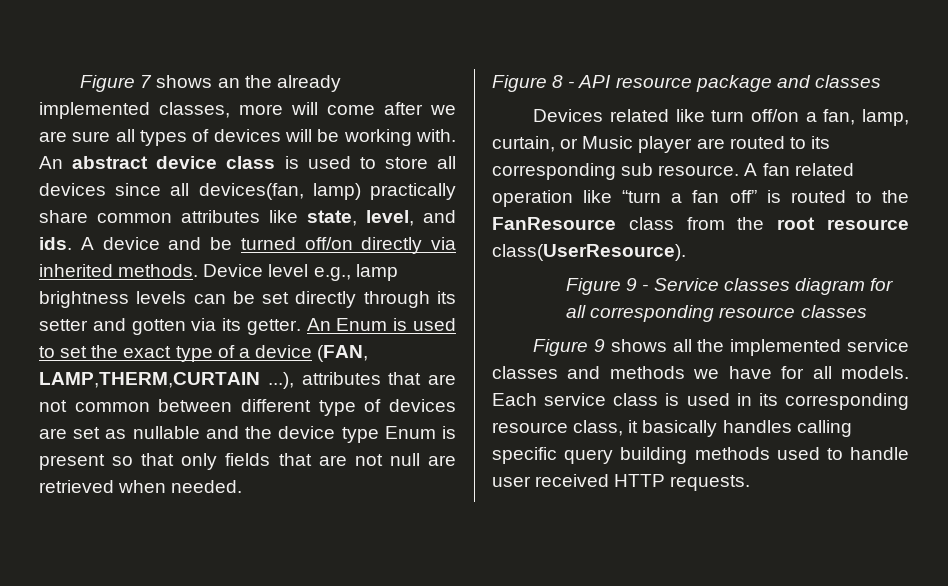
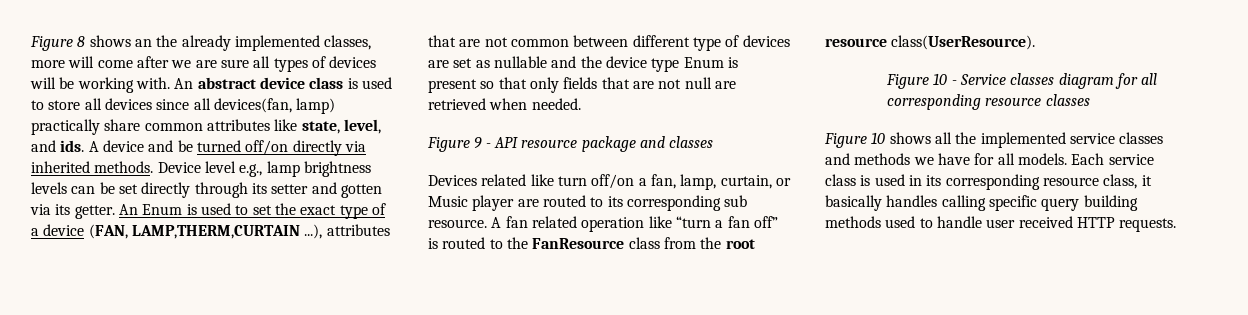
- Figure 7 shows an the already implemented classes, more will come after we are sure all types of devices will be working with.
+ Figure 8 shows an the already implemented classes, more will come after we are sure all types of devices will be working with.
- Figure 8 - API resource package and classes
+ Figure 9 - API resource package and classes
- Figure 9 - Service classes diagram for all corresponding resource classes
+ Figure 10 - Service classes diagram for all corresponding resource classes
- Figure 9 shows all the implemented service classes and methods we have for all models.
+ Figure 10 shows all the implemented service classes and methods we have for all models.

